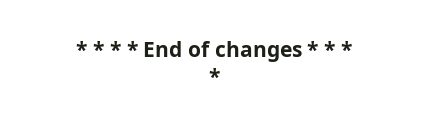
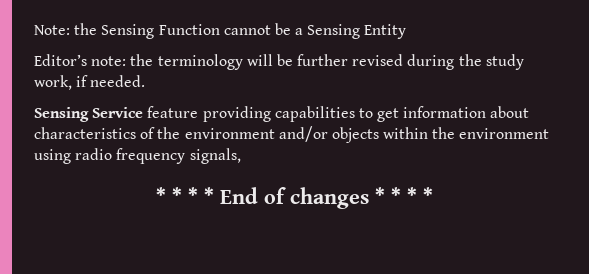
+ Note: the Sensing Function cannot be a Sensing Entity
+ Editor’s note: the terminology will be further revised during the study work, if needed.
+ Sensing Service feature providing capabilities to get information about characteristics of the environment and/or objects within the environment using radio frequency signals,

